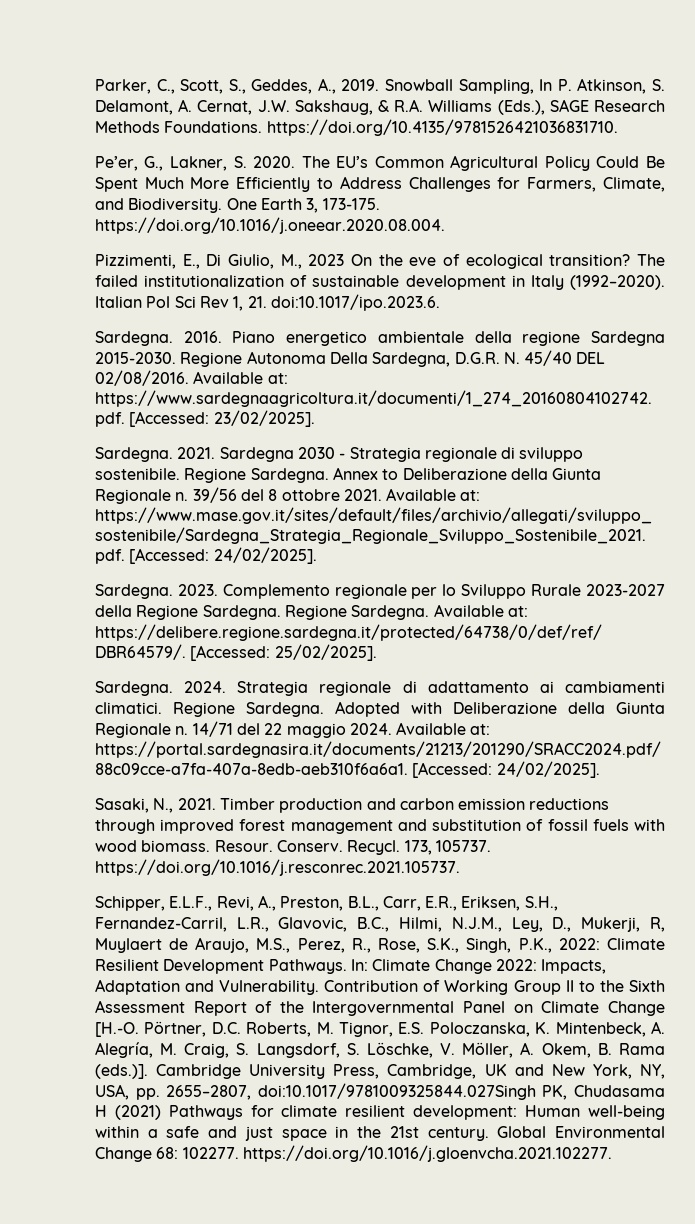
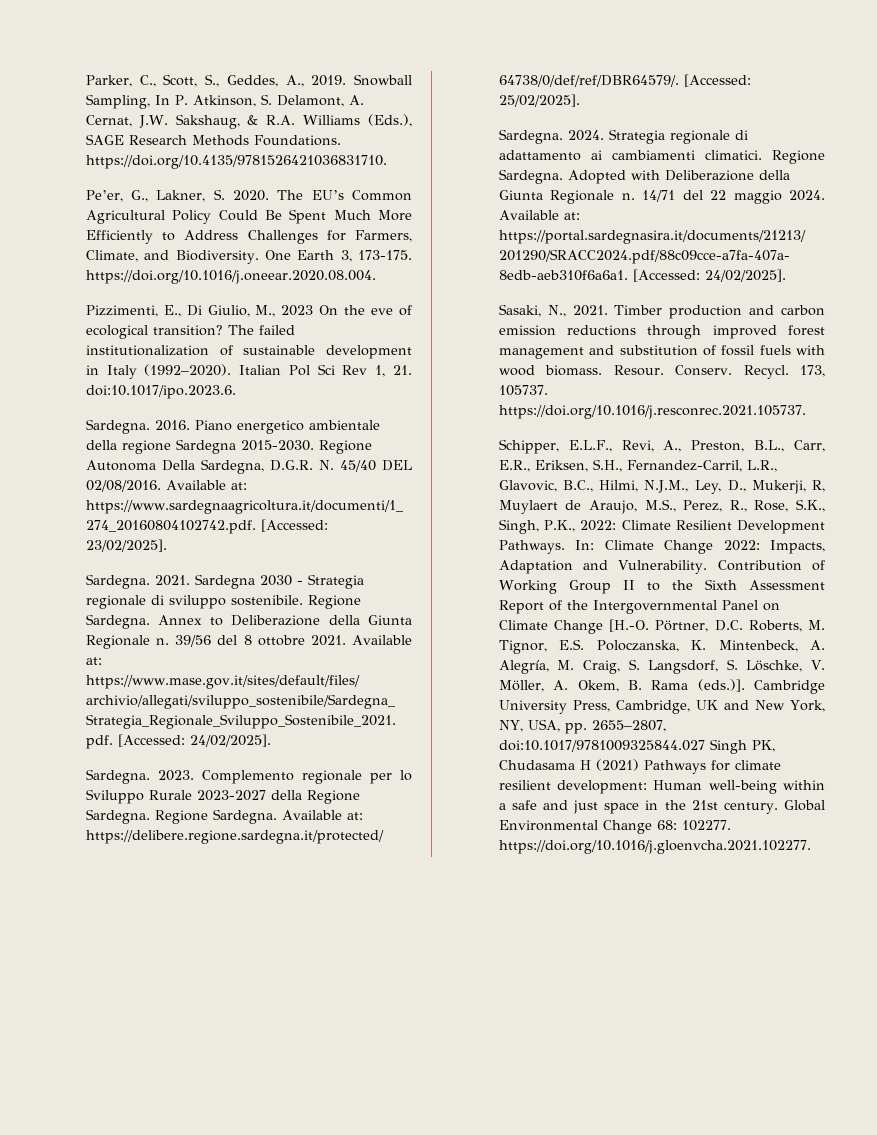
- Contribution of Working Group II to the Sixth Assessment Report of the Intergovernmental Panel on Climate Change [H.-O. Pörtner, D.C. Roberts, M. Tignor, E.S. Poloczanska, K. Mintenbeck, A. Alegría, M. Craig, S. Langsdorf, S. Löschke, V. Möller, A. Okem, B. Rama (eds.)]. Cambridge University Press, Cambridge, UK and New York, NY, USA, pp. 2655–2807, doi:10.1017/9781009325844.027Singh PK, Chudasama H (2021) Pathways for climate resilient development:
+ Contribution of Working Group II to the Sixth Assessment Report of the Intergovernmental Panel on Climate Change [H.-O. Pörtner, D.C. Roberts, M. Tignor, E.S. Poloczanska, K. Mintenbeck, A. Alegría, M. Craig, S. Langsdorf, S. Löschke, V. Möller, A. Okem, B. Rama (eds.)]. Cambridge University Press, Cambridge, UK and New York, NY, USA, pp. 2655–2807, doi:10.1017/9781009325844.027 Singh PK, Chudasama H (2021) Pathways for climate resilient development:

